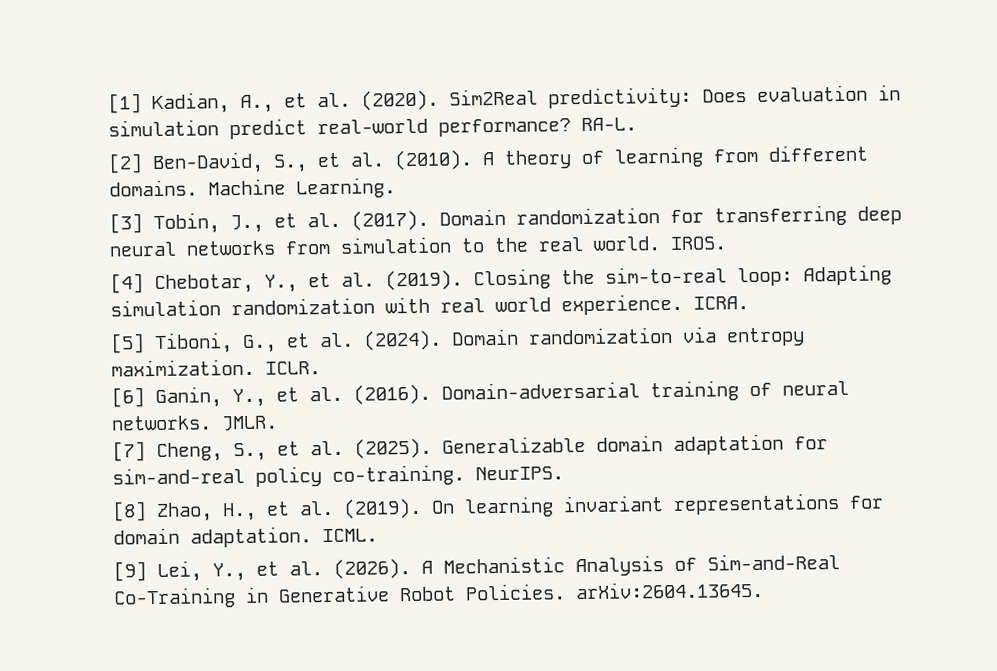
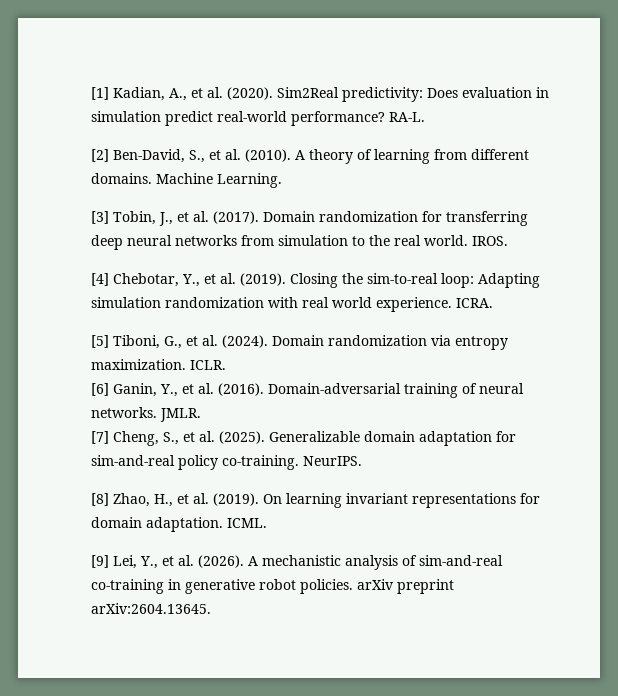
- A Mechanistic Analysis of Sim-and-Real Co-Training in Generative Robot Policies. arXiv:2604.13645.
+ A mechanistic analysis of sim-and-real co-training in generative robot policies. arXiv preprint arXiv:2604.13645.

